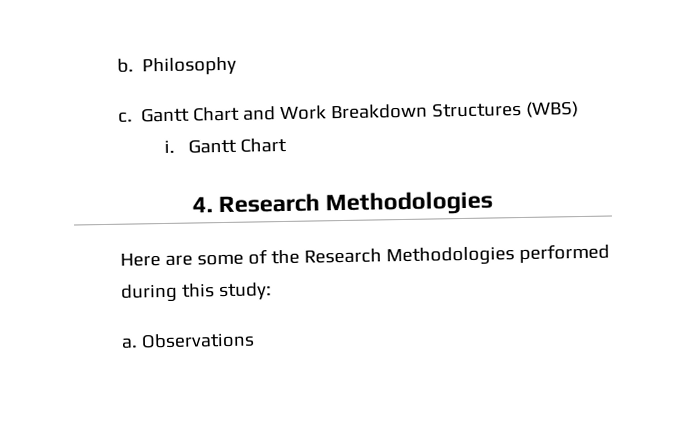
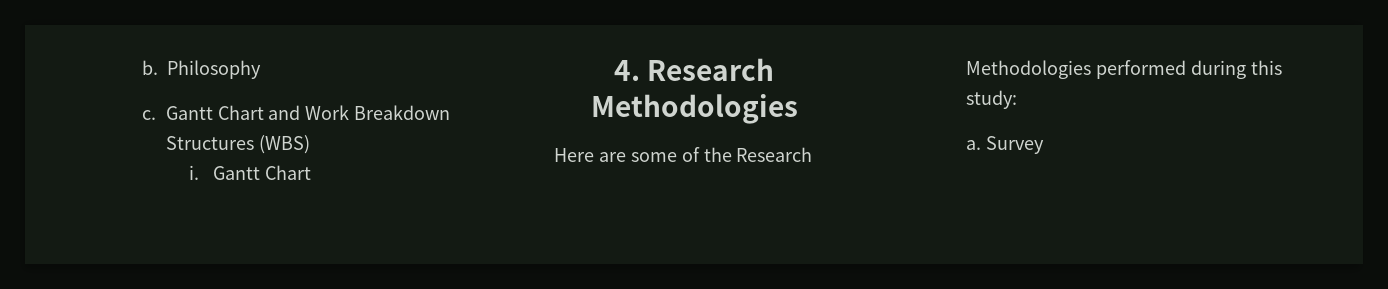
- Observations
+ Survey

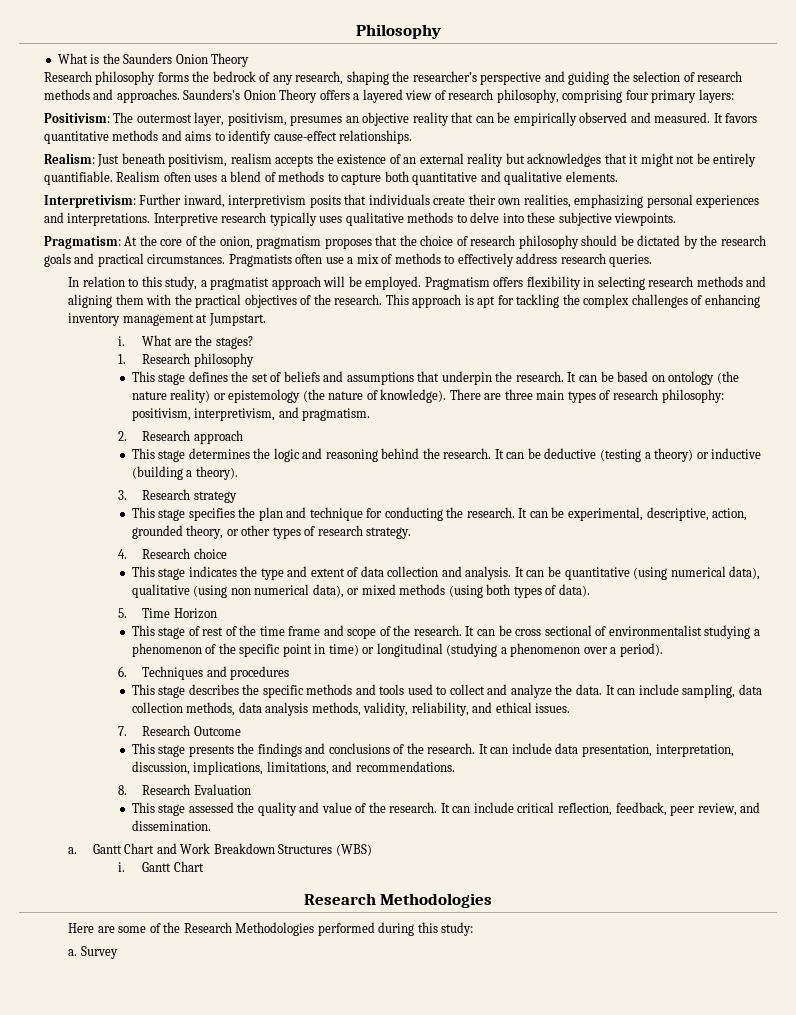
- b. Philosophy
- c.
+ Philosophy
+ What is the Saunders Onion Theory
+ Research philosophy forms the bedrock of any research, shaping the researcher’s perspective and guiding the selection of research methods and approaches. Saunders’s Onion Theory offers a layered view of research philosophy, comprising four primary layers:
+ Positivism: The outermost layer, positivism, presumes an objective reality that can be empirically observed and measured. It favors quantitative methods and aims to identify cause-effect relationships.
+ Realism: Just beneath positivism, realism accepts the existence of an external reality but acknowledges that it might not be entirely quantifiable. Realism often uses a blend of methods to capture both quantitative and qualitative elements.
+ Interpretivism: Further inward, interpretivism posits that individuals create their own realities, emphasizing personal experiences and interpretations. Interpretive research typically uses qualitative methods to delve into these subjective viewpoints.
+ Pragmatism: At the core of the onion, pragmatism proposes that the choice of research philosophy should be dictated by the research goals and practical circumstances. Pragmatists often use a mix of methods to effectively address research queries.
+ In relation to this study, a pragmatist approach will be employed. Pragmatism offers flexibility in selecting research methods and aligning them with the practical objectives of the research. This approach is apt for tackling the complex challenges of enhancing inventory management at Jumpstart.
+ i. What are the stages?
+ 1. Research philosophy
+ This stage defines the set of beliefs and assumptions that underpin the research. It can be based on ontology (the nature reality) or epistemology (the nature of knowledge). There are three main types of research philosophy: positivism, interpretivism, and pragmatism.
+ 2. Research approach
+ This stage determines the logic and reasoning behind the research. It can be deductive (testing a theory) or inductive (building a theory).
+ 3. Research strategy
+ This stage specifies the plan and technique for conducting the research. It can be experimental, descriptive, action, grounded theory, or other types of research strategy.
+ 4. Research choice
+ This stage indicates the type and extent of data collection and analysis. It can be quantitative (using numerical data), qualitative (using non numerical data), or mixed methods (using both types of data).
+ 5. Time Horizon
+ This stage of rest of the time frame and scope of the research. It can be cross sectional of environmentalist studying a phenomenon of the specific point in time) or longitudinal (studying a phenomenon over a period).
+ 6. Techniques and procedures
+ This stage describes the specific methods and tools used to collect and analyze the data. It can include sampling, data collection methods, data analysis methods, validity, reliability, and ethical issues.
+ 7. Research Outcome
+ This stage presents the findings and conclusions of the research. It can include data presentation, interpretation, discussion, implications, limitations, and recommendations.
+ 8. Research Evaluation
+ This stage assessed the quality and value of the research. It can include critical reflection, feedback, peer review, and dissemination.
+ a.
  i. Gantt Chart
- 4. Research Methodologies
+ Research Methodologies

